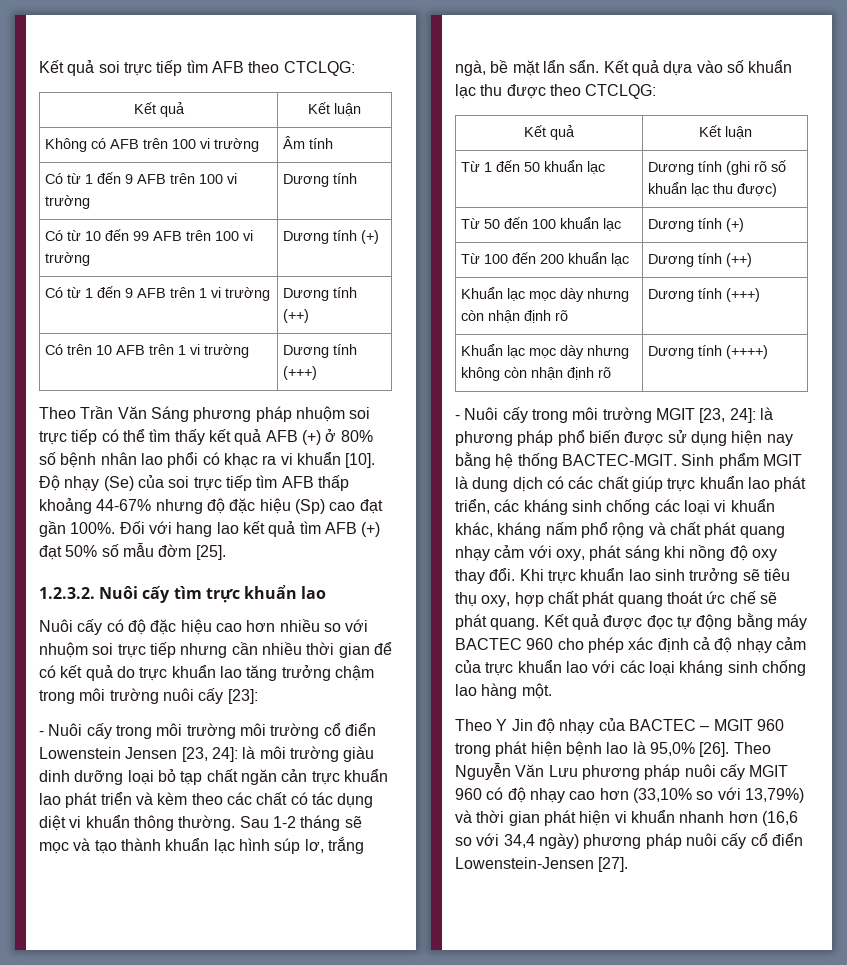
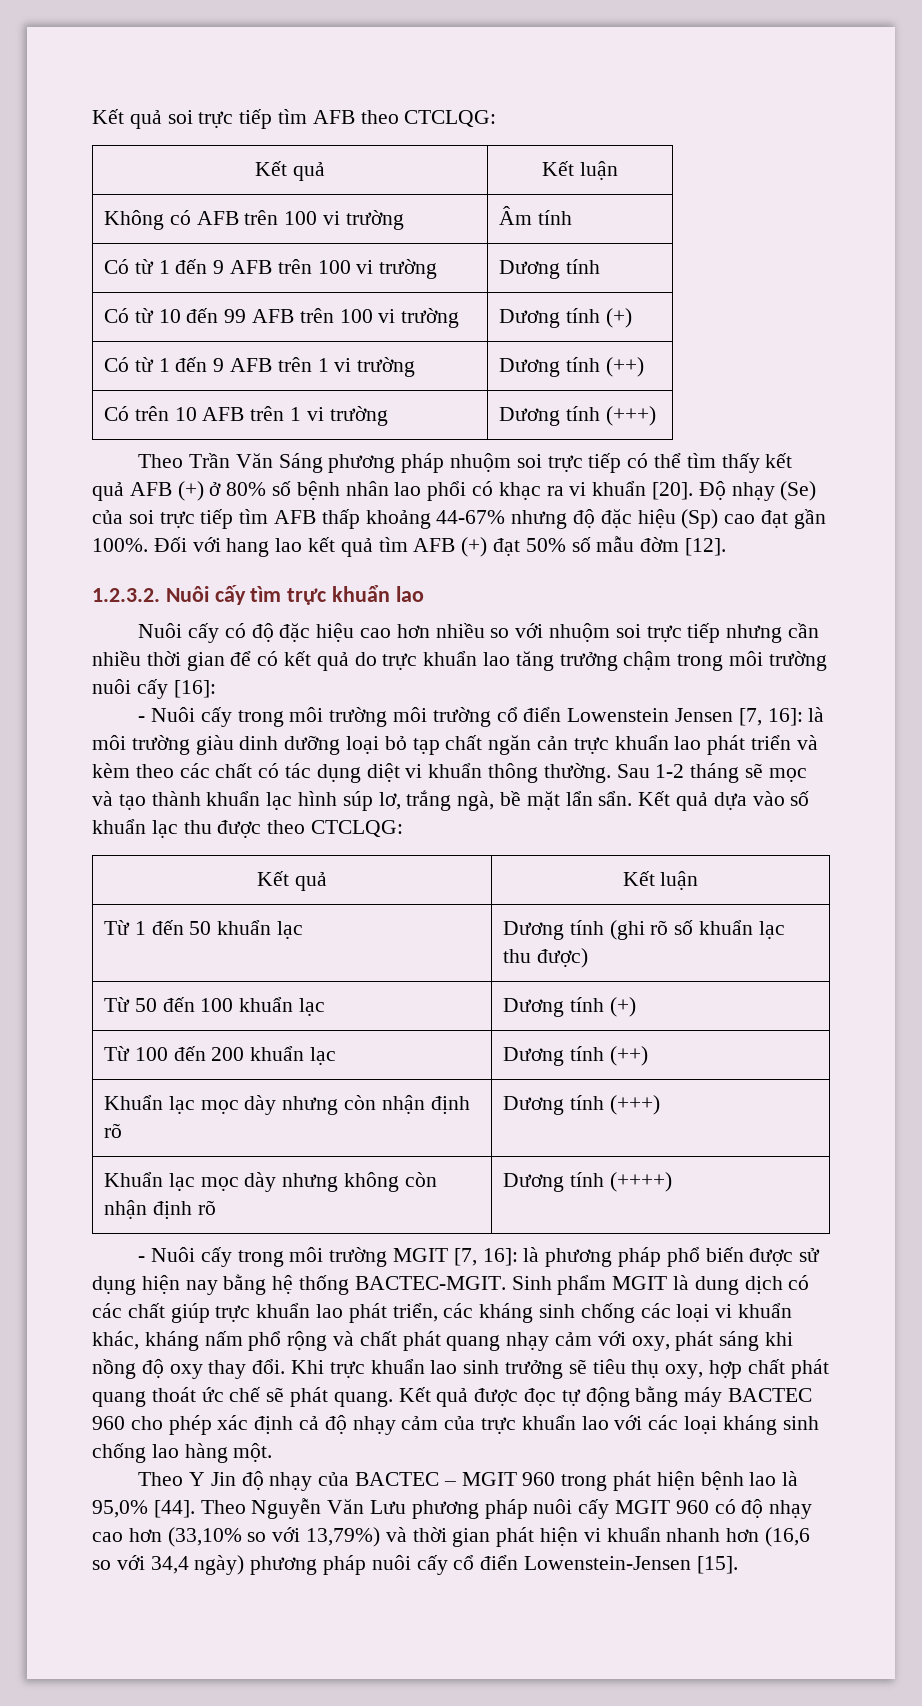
- Theo Trần Văn Sáng phương pháp nhuộm soi trực tiếp có thể tìm thấy kết quả AFB (+) ở 80% số bệnh nhân lao phổi có khạc ra vi khuẩn [10].
+ Theo Trần Văn Sáng phương pháp nhuộm soi trực tiếp có thể tìm thấy kết quả AFB (+) ở 80% số bệnh nhân lao phổi có khạc ra vi khuẩn [20].
- Đối với hang lao kết quả tìm AFB (+) đạt 50% số mẫu đờm [25].
+ Đối với hang lao kết quả tìm AFB (+) đạt 50% số mẫu đờm [12].
- Nuôi cấy có độ đặc hiệu cao hơn nhiều so với nhuộm soi trực tiếp nhưng cần nhiều thời gian để có kết quả do trực khuẩn lao tăng trưởng chậm trong môi trường nuôi cấy [23]:
+ Nuôi cấy có độ đặc hiệu cao hơn nhiều so với nhuộm soi trực tiếp nhưng cần nhiều thời gian để có kết quả do trực khuẩn lao tăng trưởng chậm trong môi trường nuôi cấy [16]:
- - Nuôi cấy trong môi trường môi trường cổ điển Lowenstein Jensen [23, 24]: là môi trường giàu dinh dưỡng loại bỏ tạp chất ngăn cản trực khuẩn lao phát triển và kèm theo các chất có tác dụng diệt vi khuẩn thông thường.
+ - Nuôi cấy trong môi trường môi trường cổ điển Lowenstein Jensen [7, 16]: là môi trường giàu dinh dưỡng loại bỏ tạp chất ngăn cản trực khuẩn lao phát triển và kèm theo các chất có tác dụng diệt vi khuẩn thông thường.
- - Nuôi cấy trong môi trường MGIT [23, 24]: là phương pháp phổ biến được sử dụng hiện nay bằng hệ thống BACTEC-MGIT.
+ - Nuôi cấy trong môi trường MGIT [7, 16]: là phương pháp phổ biến được sử dụng hiện nay bằng hệ thống BACTEC-MGIT.
- Theo Y Jin độ nhạy của BACTEC – MGIT 960 trong phát hiện bệnh lao là 95,0% [26].
+ Theo Y Jin độ nhạy của BACTEC – MGIT 960 trong phát hiện bệnh lao là 95,0% [44].
- Theo Nguyễn Văn Lưu phương pháp nuôi cấy MGIT 960 có độ nhạy cao hơn (33,10% so với 13,79%) và thời gian phát hiện vi khuẩn nhanh hơn (16,6 so với 34,4 ngày) phương pháp nuôi cấy cổ điển Lowenstein-Jensen [27].
+ Theo Nguyễn Văn Lưu phương pháp nuôi cấy MGIT 960 có độ nhạy cao hơn (33,10% so với 13,79%) và thời gian phát hiện vi khuẩn nhanh hơn (16,6 so với 34,4 ngày) phương pháp nuôi cấy cổ điển Lowenstein-Jensen [15].

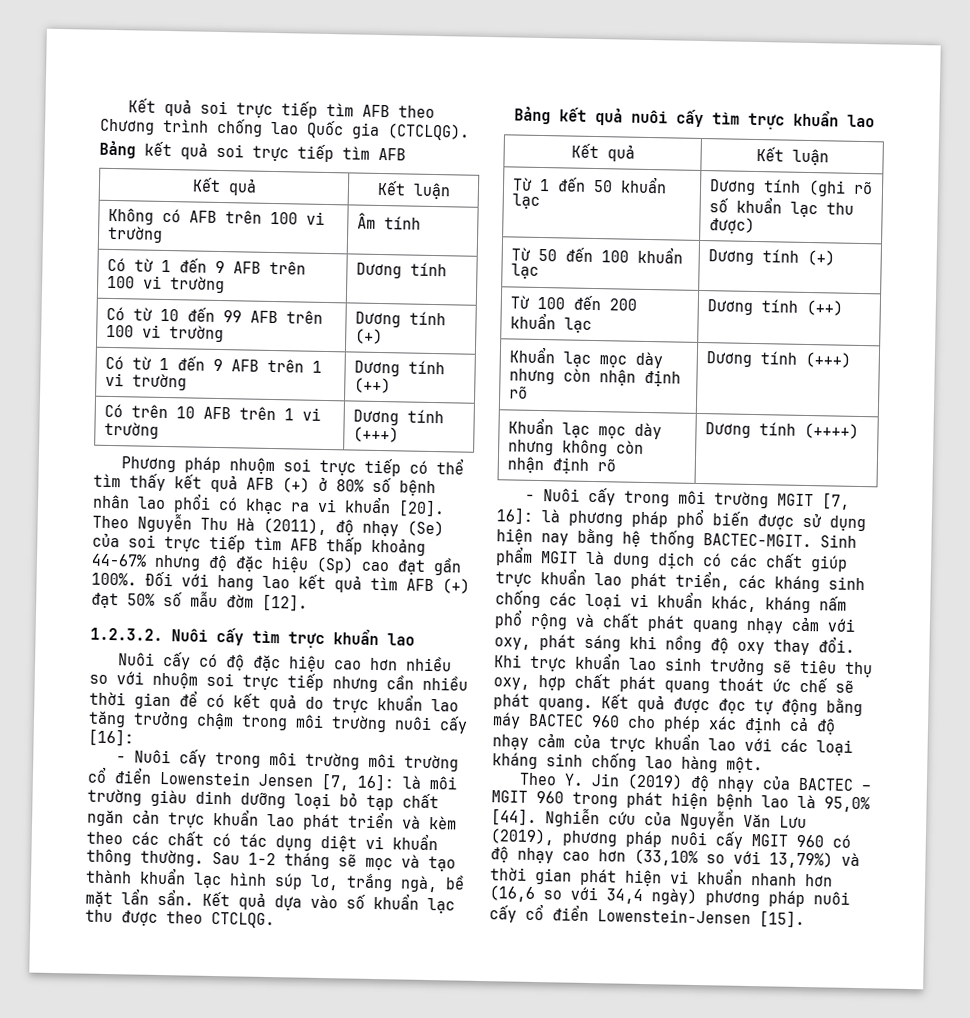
- Kết quả soi trực tiếp tìm AFB theo CTCLQG:
+ Kết quả soi trực tiếp tìm AFB theo Chương trình chống lao Quốc gia (CTCLQG).
+ Bảng kết quả soi trực tiếp tìm AFB
- Theo Trần Văn Sáng phương pháp nhuộm soi trực tiếp có thể tìm thấy kết quả AFB (+) ở 80% số bệnh nhân lao phổi có khạc ra vi khuẩn [20].
+ Phương pháp nhuộm soi trực tiếp có thể tìm thấy kết quả AFB (+) ở 80% số bệnh nhân lao phổi có khạc ra vi khuẩn [20].
- Độ nhạy (Se) của soi trực tiếp tìm AFB thấp khoảng 44-67% nhưng độ đặc hiệu (Sp) cao đạt gần 100%.
+ Theo Nguyễn Thu Hà (2011), độ nhạy (Se) của soi trực tiếp tìm AFB thấp khoảng 44-67% nhưng độ đặc hiệu (Sp) cao đạt gần 100%.
- Kết quả dựa vào số khuẩn lạc thu được theo CTCLQG:
+ Kết quả dựa vào số khuẩn lạc thu được theo CTCLQG.
+ Bảng kết quả nuôi cấy tìm trực khuẩn lao
- Theo Y Jin độ nhạy của BACTEC – MGIT 960 trong phát hiện bệnh lao là 95,0% [44].
+ Theo Y. Jin (2019) độ nhạy của BACTEC – MGIT 960 trong phát hiện bệnh lao là 95,0% [44].
- Theo Nguyễn Văn Lưu phương pháp nuôi cấy MGIT 960 có độ nhạy cao hơn (33,10% so với 13,79%) và thời gian phát hiện vi khuẩn nhanh hơn (16,6 so với 34,4 ngày) phương pháp nuôi cấy cổ điển Lowenstein-Jensen [15].
+ Nghiễn cứu của Nguyễn Văn Lưu (2019), phương pháp nuôi cấy MGIT 960 có độ nhạy cao hơn (33,10% so với 13,79%) và thời gian phát hiện vi khuẩn nhanh hơn (16,6 so với 34,4 ngày) phương pháp nuôi cấy cổ điển Lowenstein-Jensen [15].

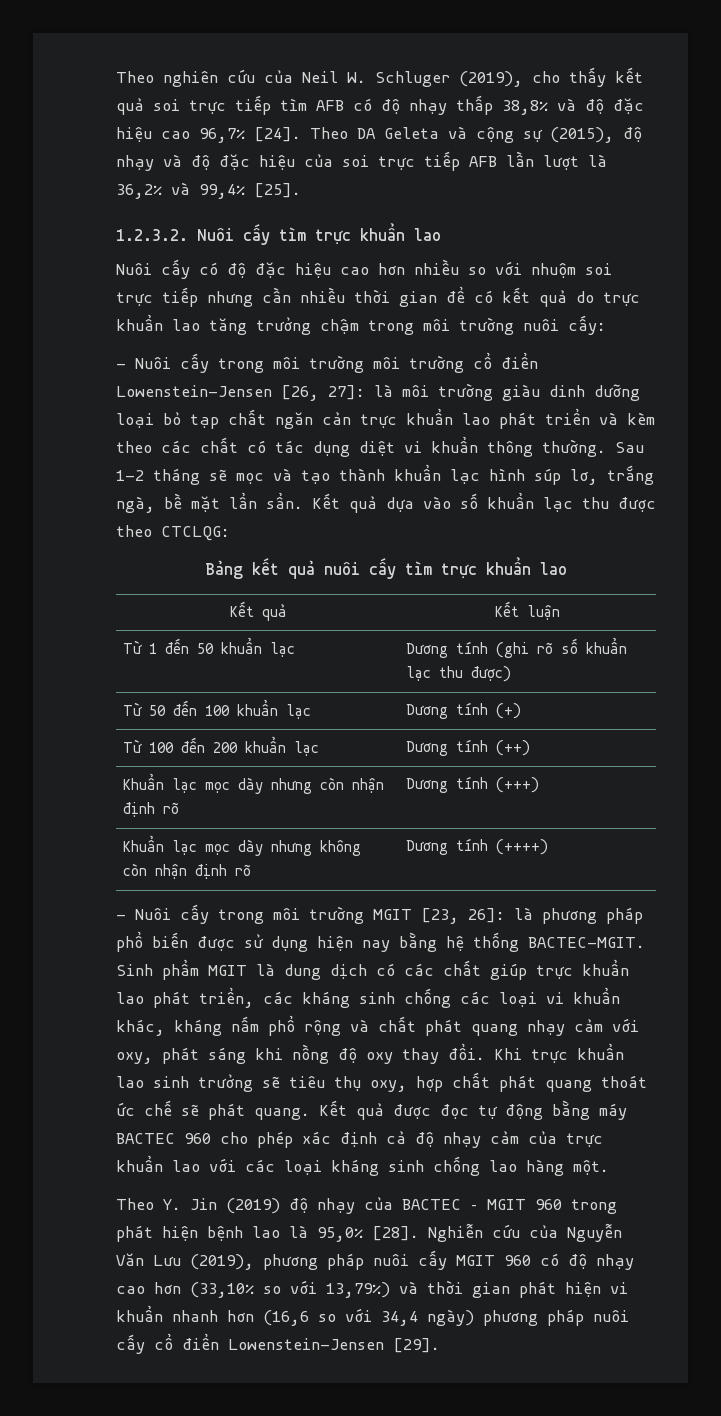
- Kết quả soi trực tiếp tìm AFB theo Chương trình chống lao Quốc gia (CTCLQG).
- Bảng kết quả soi trực tiếp tìm AFB
- Kết quả | Kết luận
- Không có AFB trên 100 vi trường | Âm tính
- Có từ 1 đến 9 AFB trên 100 vi trường | Dương tính
- Có từ 10 đến 99 AFB trên 100 vi trường | Dương tính (+)
- Có từ 1 đến 9 AFB trên 1 vi trường | Dương tính (++)
- Có trên 10 AFB trên 1 vi trường | Dương tính (+++)
- Phương pháp nhuộm soi trực tiếp có thể tìm thấy kết quả AFB (+) ở 80% số bệnh nhân lao phổi có khạc ra vi khuẩn [20]. Theo Nguyễn Thu Hà (2011), độ nhạy (Se) của soi trực tiếp tìm AFB thấp khoảng 44-67% nhưng độ đặc hiệu (Sp) cao đạt gần 100%. Đối với hang lao kết quả tìm AFB (+) đạt 50% số mẫu đờm [12].
+ Theo nghiên cứu của Neil W. Schluger (2019), cho thấy kết quả soi trực tiếp tìm AFB có độ nhạy thấp 38,8% và độ đặc hiệu cao 96,7% [24]. Theo DA Geleta và cộng sự (2015), độ nhạy và độ đặc hiệu của soi trực tiếp AFB lần lượt là 36,2% và 99,4% [25].
- Nuôi cấy có độ đặc hiệu cao hơn nhiều so với nhuộm soi trực tiếp nhưng cần nhiều thời gian để có kết quả do trực khuẩn lao tăng trưởng chậm trong môi trường nuôi cấy [16]:
+ Nuôi cấy có độ đặc hiệu cao hơn nhiều so với nhuộm soi trực tiếp nhưng cần nhiều thời gian để có kết quả do trực khuẩn lao tăng trưởng chậm trong môi trường nuôi cấy:
- - Nuôi cấy trong môi trường môi trường cổ điển Lowenstein Jensen [7, 16]: là môi trường giàu dinh dưỡng loại bỏ tạp chất ngăn cản trực khuẩn lao phát triển và kèm theo các chất có tác dụng diệt vi khuẩn thông thường.
+ - Nuôi cấy trong môi trường môi trường cổ điển Lowenstein-Jensen [26, 27]: là môi trường giàu dinh dưỡng loại bỏ tạp chất ngăn cản trực khuẩn lao phát triển và kèm theo các chất có tác dụng diệt vi khuẩn thông thường.
- Kết quả dựa vào số khuẩn lạc thu được theo CTCLQG.
+ Kết quả dựa vào số khuẩn lạc thu được theo CTCLQG:
- - Nuôi cấy trong môi trường MGIT [7, 16]: là phương pháp phổ biến được sử dụng hiện nay bằng hệ thống BACTEC-MGIT.
+ - Nuôi cấy trong môi trường MGIT [23, 26]: là phương pháp phổ biến được sử dụng hiện nay bằng hệ thống BACTEC-MGIT.
- Theo Y. Jin (2019) độ nhạy của BACTEC – MGIT 960 trong phát hiện bệnh lao là 95,0% [44].
+ Theo Y. Jin (2019) độ nhạy của BACTEC – MGIT 960 trong phát hiện bệnh lao là 95,0% [28].
- Nghiễn cứu của Nguyễn Văn Lưu (2019), phương pháp nuôi cấy MGIT 960 có độ nhạy cao hơn (33,10% so với 13,79%) và thời gian phát hiện vi khuẩn nhanh hơn (16,6 so với 34,4 ngày) phương pháp nuôi cấy cổ điển Lowenstein-Jensen [15].
+ Nghiễn cứu của Nguyễn Văn Lưu (2019), phương pháp nuôi cấy MGIT 960 có độ nhạy cao hơn (33,10% so với 13,79%) và thời gian phát hiện vi khuẩn nhanh hơn (16,6 so với 34,4 ngày) phương pháp nuôi cấy cổ điển Lowenstein-Jensen [29].

